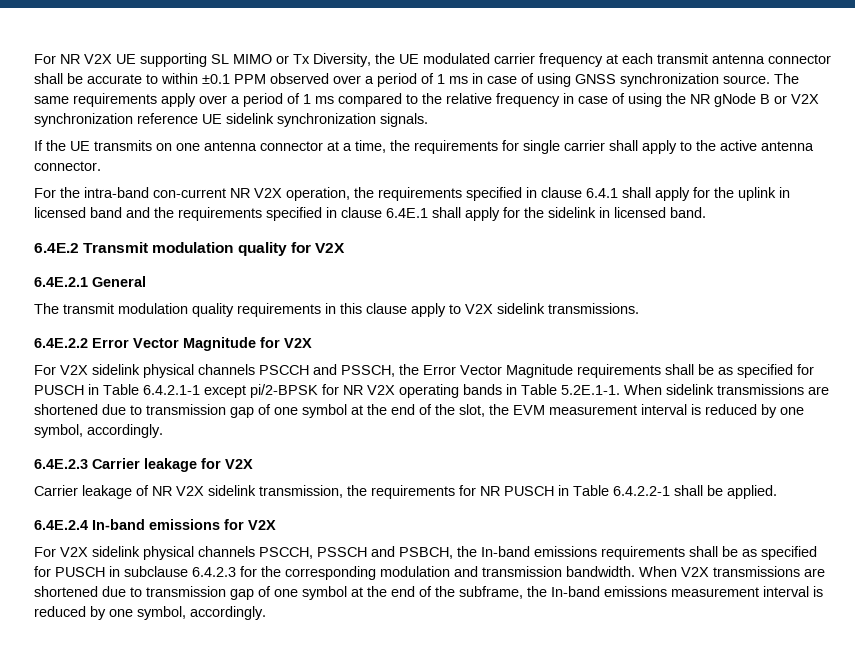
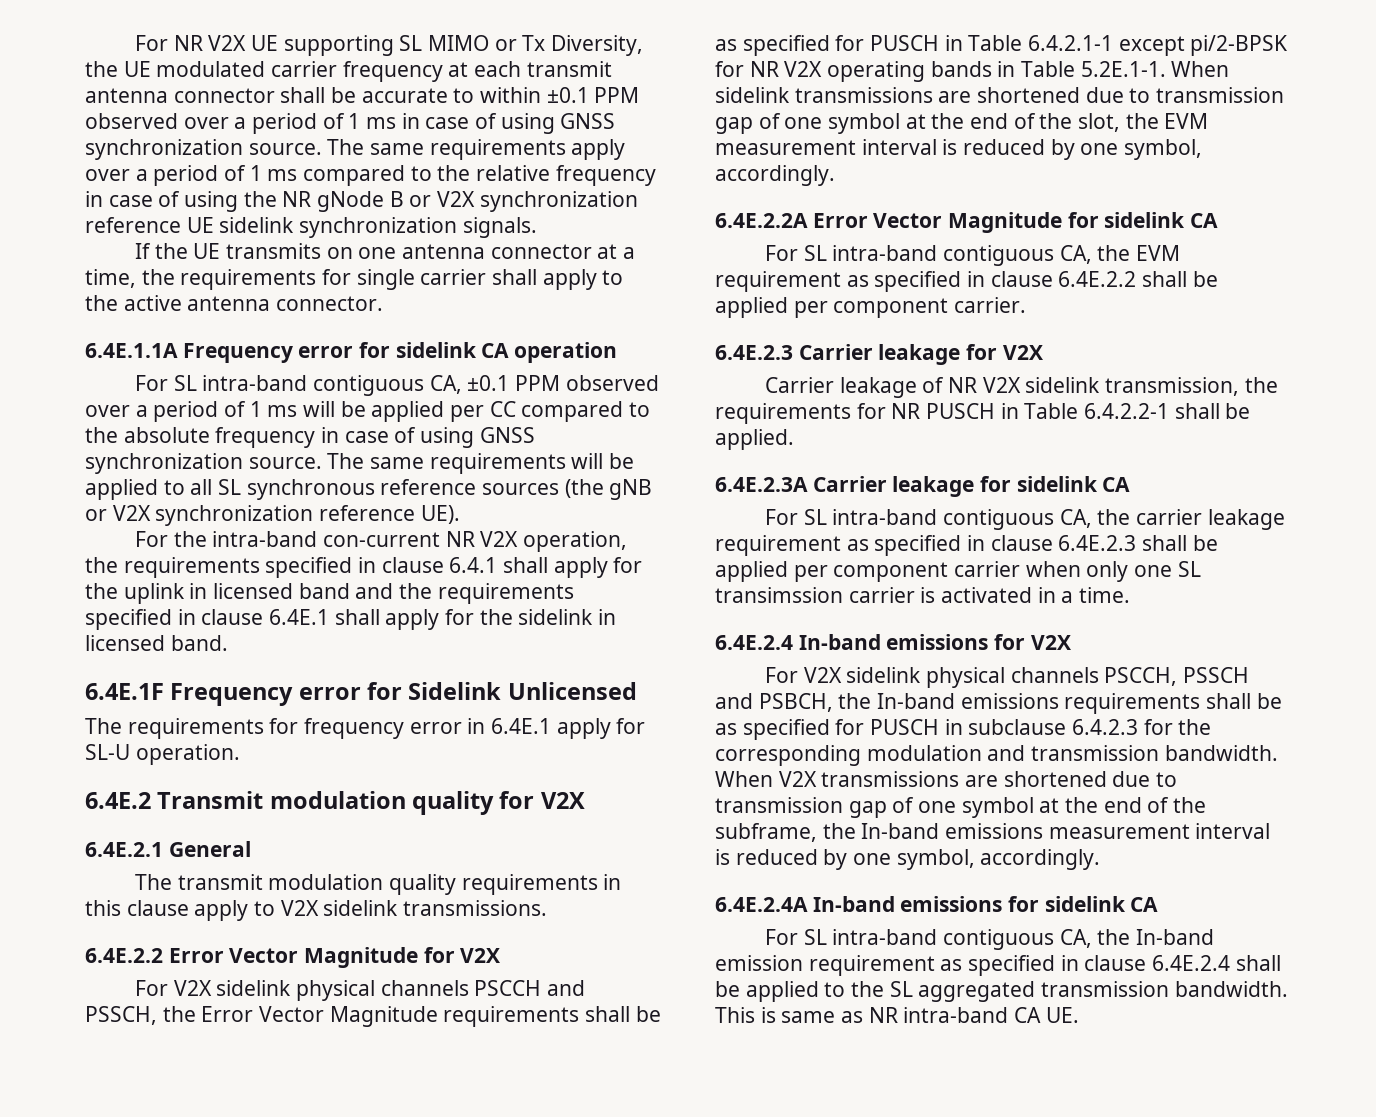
+ 6.4E.1.1A Frequency error for sidelink CA operation
+ For SL intra-band contiguous CA, ±0.1 PPM observed over a period of 1 ms will be applied per CC compared to the absolute frequency in case of using GNSS synchronization source. The same requirements will be applied to all SL synchronous reference sources (the gNB or V2X synchronization reference UE).
+ 6.4E.1F Frequency error for Sidelink Unlicensed
+ The requirements for frequency error in 6.4E.1 apply for SL-U operation.
+ 6.4E.2.2A Error Vector Magnitude for sidelink CA
+ For SL intra-band contiguous CA, the EVM requirement as specified in clause 6.4E.2.2 shall be applied per component carrier.
+ 6.4E.2.3A Carrier leakage for sidelink CA
+ For SL intra-band contiguous CA, the carrier leakage requirement as specified in clause 6.4E.2.3 shall be applied per component carrier when only one SL transimssion carrier is activated in a time.
+ 6.4E.2.4A In-band emissions for sidelink CA
+ For SL intra-band contiguous CA, the In-band emission requirement as specified in clause 6.4E.2.4 shall be applied to the SL aggregated transmission bandwidth. This is same as NR intra-band CA UE.

